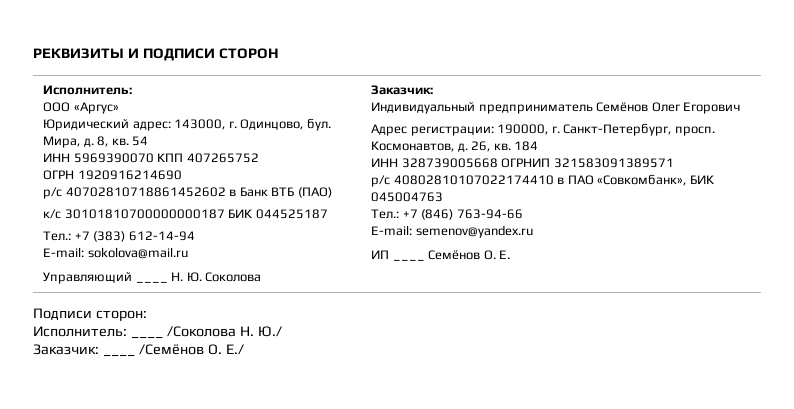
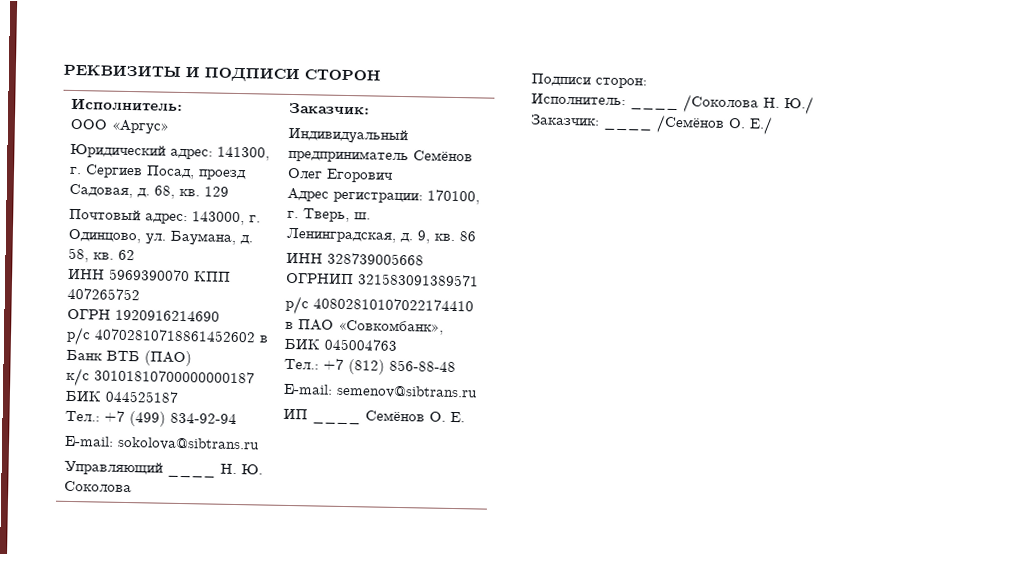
- Юридический адрес: 143000, г. Одинцово, бул. Мира, д. 8, кв. 54
+ Юридический адрес: 141300, г. Сергиев Посад, проезд Садовая, д. 68, кв. 129
+ Почтовый адрес: 143000, г. Одинцово, ул. Баумана, д. 58, кв. 62
- Тел.: +7 (383) 612-14-94
- E-mail: sokolova@mail.ru
+ Тел.: +7 (499) 834-92-94
+ E-mail: sokolova@sibtrans.ru
- Адрес регистрации: 190000, г. Санкт-Петербург, просп. Космонавтов, д. 26, кв. 184
+ Адрес регистрации: 170100, г. Тверь, ш. Ленинградская, д. 9, кв. 86
- Тел.: +7 (846) 763-94-66
- E-mail: semenov@yandex.ru
+ Тел.: +7 (812) 856-88-48
+ E-mail: semenov@sibtrans.ru

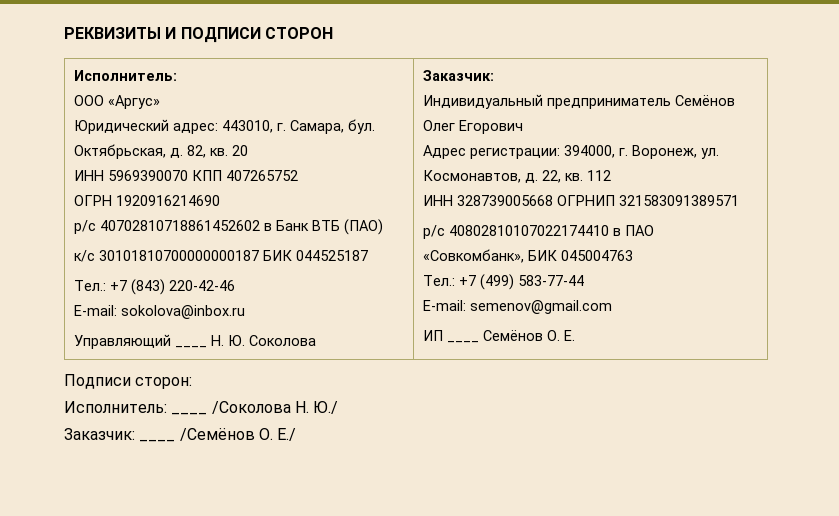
- Юридический адрес: 141300, г. Сергиев Посад, проезд Садовая, д. 68, кв. 129
- Почтовый адрес: 143000, г. Одинцово, ул. Баумана, д. 58, кв. 62
+ Юридический адрес: 443010, г. Самара, бул. Октябрьская, д. 82, кв. 20
- Тел.: +7 (499) 834-92-94
- E-mail: sokolova@sibtrans.ru
+ Тел.: +7 (843) 220-42-46
+ E-mail: sokolova@inbox.ru
- Адрес регистрации: 170100, г. Тверь, ш. Ленинградская, д. 9, кв. 86
+ Адрес регистрации: 394000, г. Воронеж, ул. Космонавтов, д. 22, кв. 112
- Тел.: +7 (812) 856-88-48
- E-mail: semenov@sibtrans.ru
+ Тел.: +7 (499) 583-77-44
+ E-mail: semenov@gmail.com

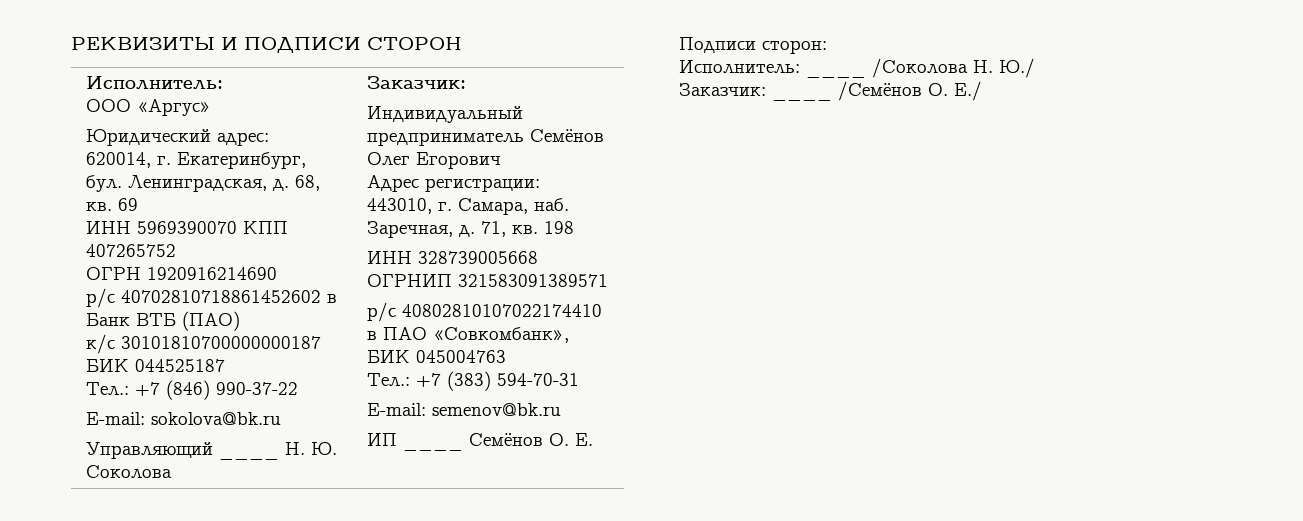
- Юридический адрес: 443010, г. Самара, бул. Октябрьская, д. 82, кв. 20
+ Юридический адрес: 620014, г. Екатеринбург, бул. Ленинградская, д. 68, кв. 69
- Тел.: +7 (843) 220-42-46
- E-mail: sokolova@inbox.ru
+ Тел.: +7 (846) 990-37-22
+ E-mail: sokolova@bk.ru
- Адрес регистрации: 394000, г. Воронеж, ул. Космонавтов, д. 22, кв. 112
+ Адрес регистрации: 443010, г. Самара, наб. Заречная, д. 71, кв. 198
- Тел.: +7 (499) 583-77-44
- E-mail: semenov@gmail.com
+ Тел.: +7 (383) 594-70-31
+ E-mail: semenov@bk.ru

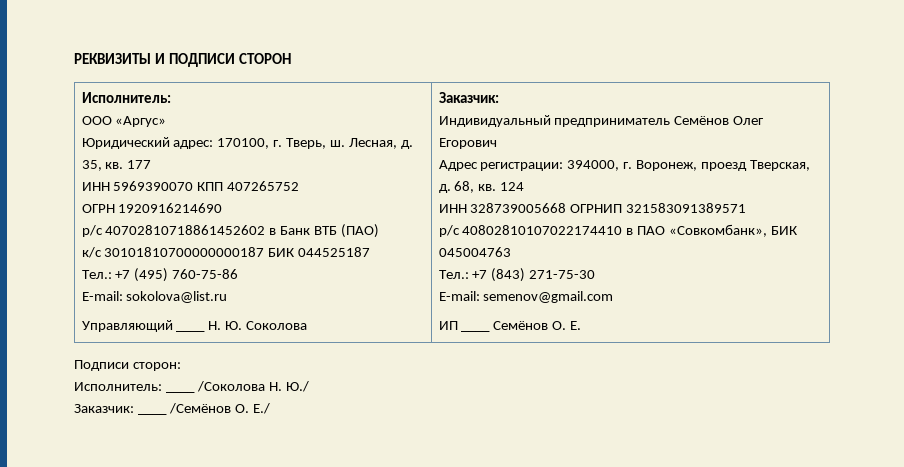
- Юридический адрес: 620014, г. Екатеринбург, бул. Ленинградская, д. 68, кв. 69
+ Юридический адрес: 170100, г. Тверь, ш. Лесная, д. 35, кв. 177
- Тел.: +7 (846) 990-37-22
- E-mail: sokolova@bk.ru
+ Тел.: +7 (495) 760-75-86
+ E-mail: sokolova@list.ru
- Адрес регистрации: 443010, г. Самара, наб. Заречная, д. 71, кв. 198
+ Адрес регистрации: 394000, г. Воронеж, проезд Тверская, д. 68, кв. 124
- Тел.: +7 (383) 594-70-31
- E-mail: semenov@bk.ru
+ Тел.: +7 (843) 271-75-30
+ E-mail: semenov@gmail.com

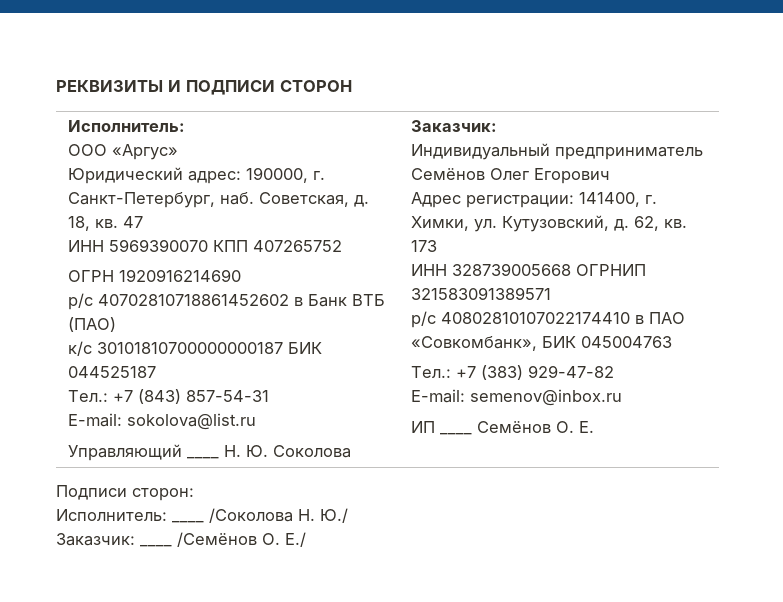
- Юридический адрес: 170100, г. Тверь, ш. Лесная, д. 35, кв. 177
+ Юридический адрес: 190000, г. Санкт-Петербург, наб. Советская, д. 18, кв. 47
- Тел.: +7 (495) 760-75-86
+ Тел.: +7 (843) 857-54-31
- Адрес регистрации: 394000, г. Воронеж, проезд Тверская, д. 68, кв. 124
+ Адрес регистрации: 141400, г. Химки, ул. Кутузовский, д. 62, кв. 173
- Тел.: +7 (843) 271-75-30
- E-mail: semenov@gmail.com
+ Тел.: +7 (383) 929-47-82
+ E-mail: semenov@inbox.ru

